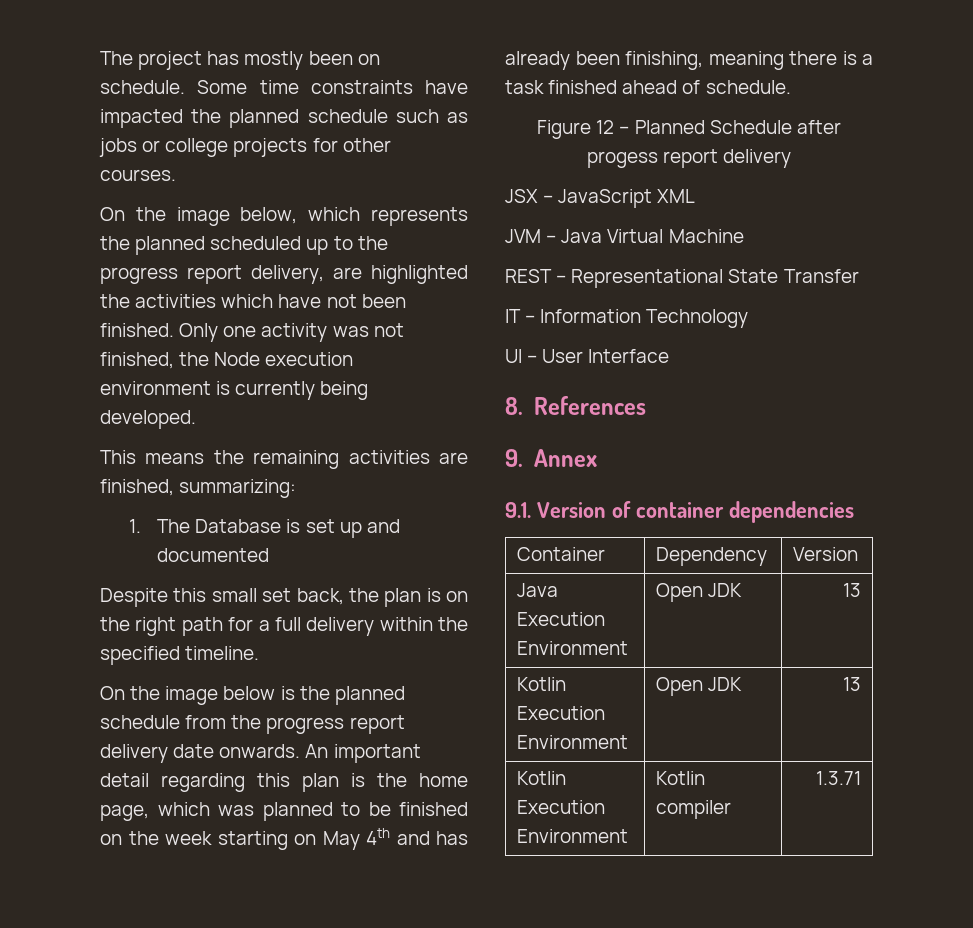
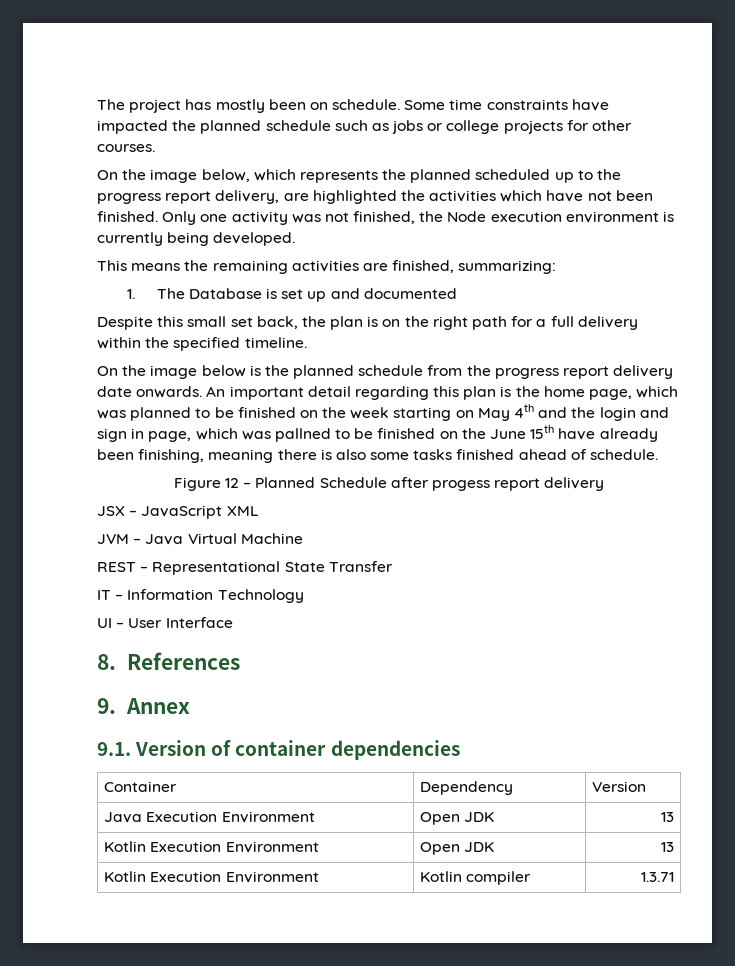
- An important detail regarding this plan is the home page, which was planned to be finished on the week starting on May 4th and has already been finishing, meaning there is a task finished ahead of schedule.
+ An important detail regarding this plan is the home page, which was planned to be finished on the week starting on May 4th and the login and sign in page, which was pallned to be finished on the June 15th have already been finishing, meaning there is also some tasks finished ahead of schedule.

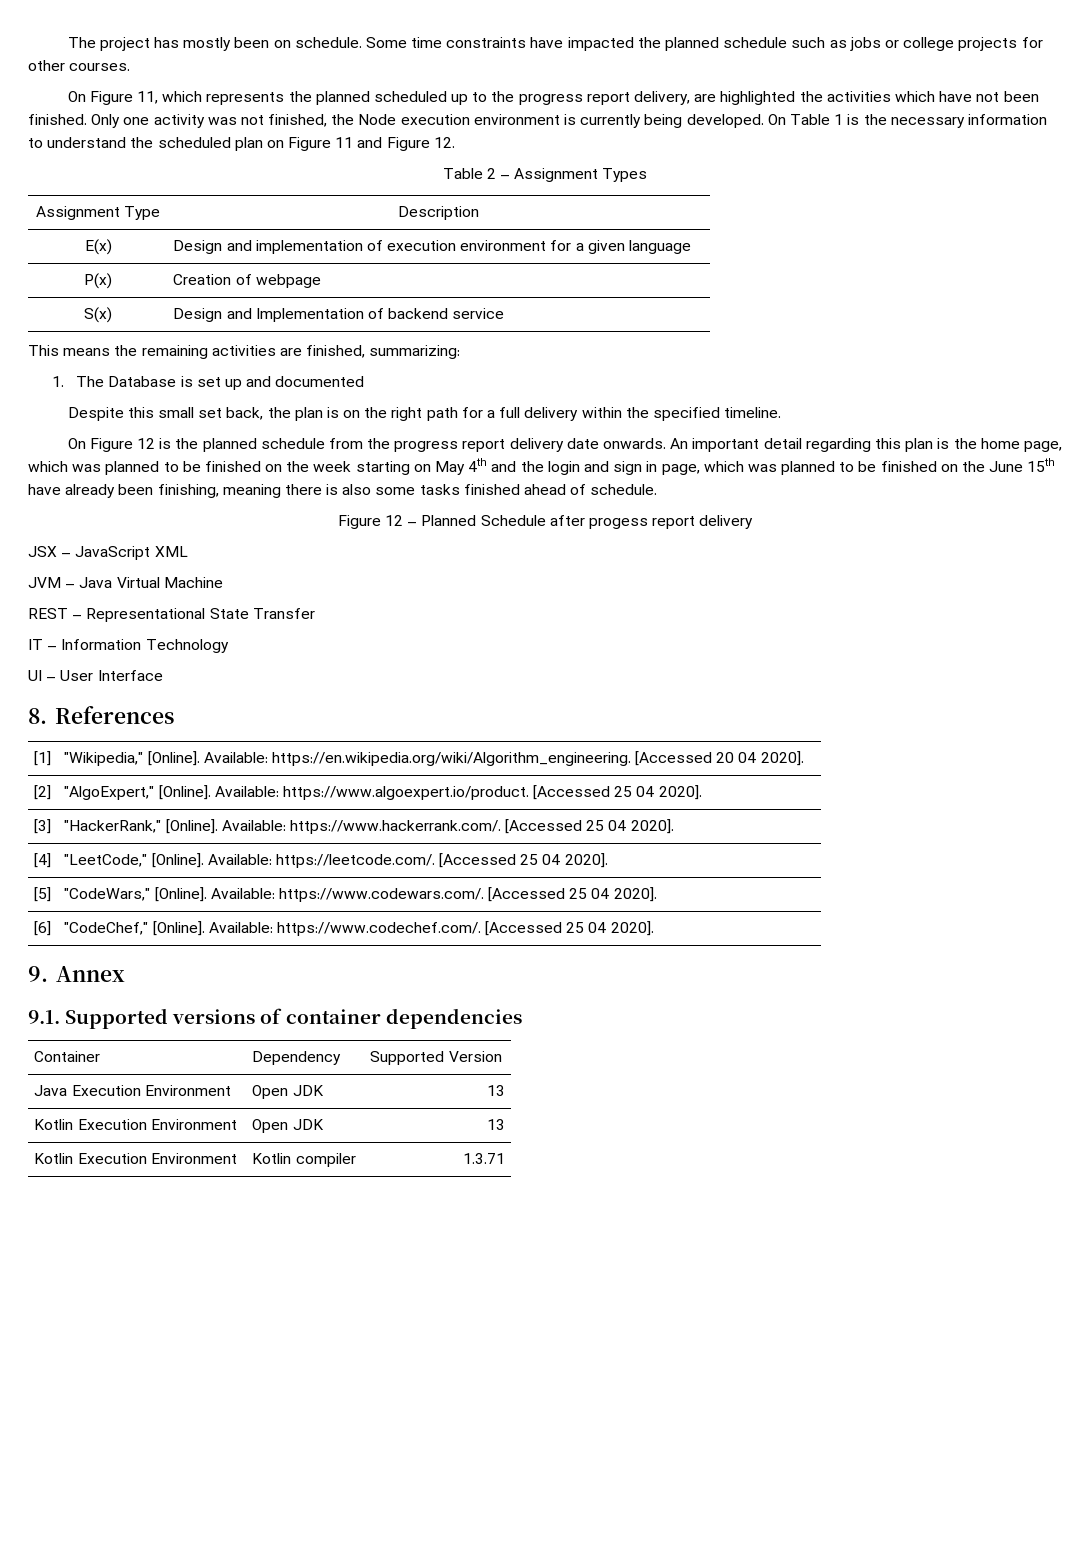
- On the image below, which represents the planned scheduled up to the progress report delivery, are highlighted the activities which have not been finished.
+ On Figure 11, which represents the planned scheduled up to the progress report delivery, are highlighted the activities which have not been finished.
+ On Table 1 is the necessary information to understand the scheduled plan on Figure 11 and Figure 12.
+ Table 2 – Assignment Types
+ Assignment Type | Description
+ E(x) | Design and implementation of execution environment for a given language
+ P(x) | Creation of webpage
+ S(x) | Design and Implementation of backend service
- On the image below is the planned schedule from the progress report delivery date onwards.
+ On Figure 12 is the planned schedule from the progress report delivery date onwards.
- An important detail regarding this plan is the home page, which was planned to be finished on the week starting on May 4th and the login and sign in page, which was pallned to be finished on the June 15th have already been finishing, meaning there is also some tasks finished ahead of schedule.
+ An important detail regarding this plan is the home page, which was planned to be finished on the week starting on May 4th and the login and sign in page, which was planned to be finished on the June 15th have already been finishing, meaning there is also some tasks finished ahead of schedule.
+ [1] | "Wikipedia," [Online]. Available: https://en.wikipedia.org/wiki/Algorithm_engineering. [Accessed 20 04 2020].
+ [2] | "AlgoExpert," [Online]. Available: https://www.algoexpert.io/product. [Accessed 25 04 2020].
+ [3] | "HackerRank," [Online]. Available: https://www.hackerrank.com/. [Accessed 25 04 2020].
+ [4] | "LeetCode," [Online]. Available: https://leetcode.com/. [Accessed 25 04 2020].
+ [5] | "CodeWars," [Online]. Available: https://www.codewars.com/. [Accessed 25 04 2020].
+ [6] | "CodeChef," [Online]. Available: https://www.codechef.com/. [Accessed 25 04 2020].
- 9.1. Version of container dependencies
+ 9.1. Supported versions of container dependencies
- Container | Dependency | Version
+ Container | Dependency | Supported Version

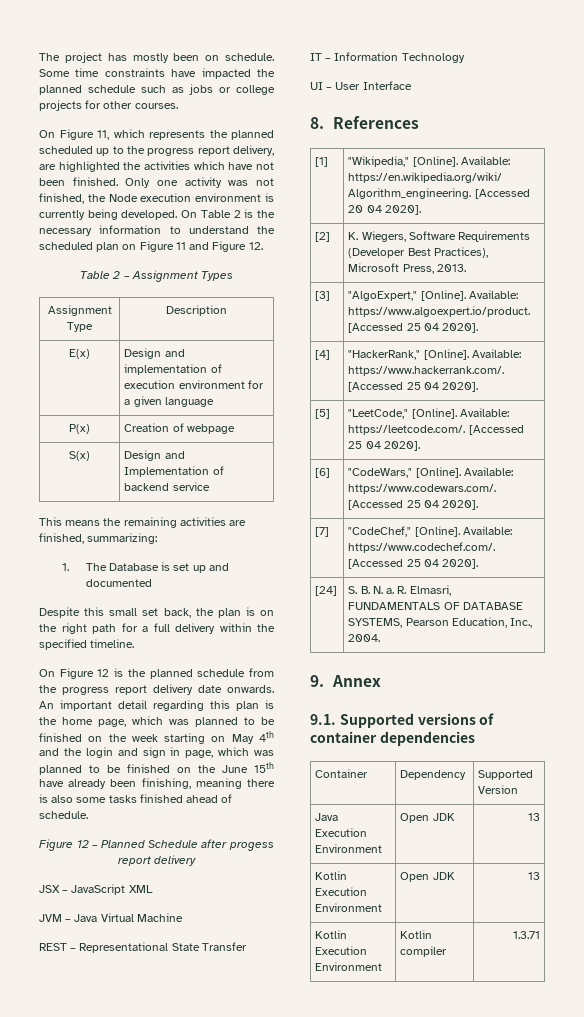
- On Table 1 is the necessary information to understand the scheduled plan on Figure 11 and Figure 12.
+ On Table 2 is the necessary information to understand the scheduled plan on Figure 11 and Figure 12.
- [2] | "AlgoExpert," [Online]. Available: https://www.algoexpert.io/product. [Accessed 25 04 2020].
+ [2] | K. Wiegers, Software Requirements (Developer Best Practices), Microsoft Press, 2013.
+ [3] | "AlgoExpert," [Online]. Available: https://www.algoexpert.io/product. [Accessed 25 04 2020].
- [3] | "HackerRank," [Online]. Available: https://www.hackerrank.com/. [Accessed 25 04 2020].
+ [4] | "HackerRank," [Online]. Available: https://www.hackerrank.com/. [Accessed 25 04 2020].
- [4] | "LeetCode," [Online]. Available: https://leetcode.com/. [Accessed 25 04 2020].
+ [5] | "LeetCode," [Online]. Available: https://leetcode.com/. [Accessed 25 04 2020].
- [5] | "CodeWars," [Online]. Available: https://www.codewars.com/. [Accessed 25 04 2020].
+ [6] | "CodeWars," [Online]. Available: https://www.codewars.com/. [Accessed 25 04 2020].
- [6] | "CodeChef," [Online]. Available: https://www.codechef.com/. [Accessed 25 04 2020].
+ [7] | "CodeChef," [Online]. Available: https://www.codechef.com/. [Accessed 25 04 2020].
+ [24] | S. B. N. a. R. Elmasri, FUNDAMENTALS OF DATABASE SYSTEMS, Pearson Education, Inc., 2004.

